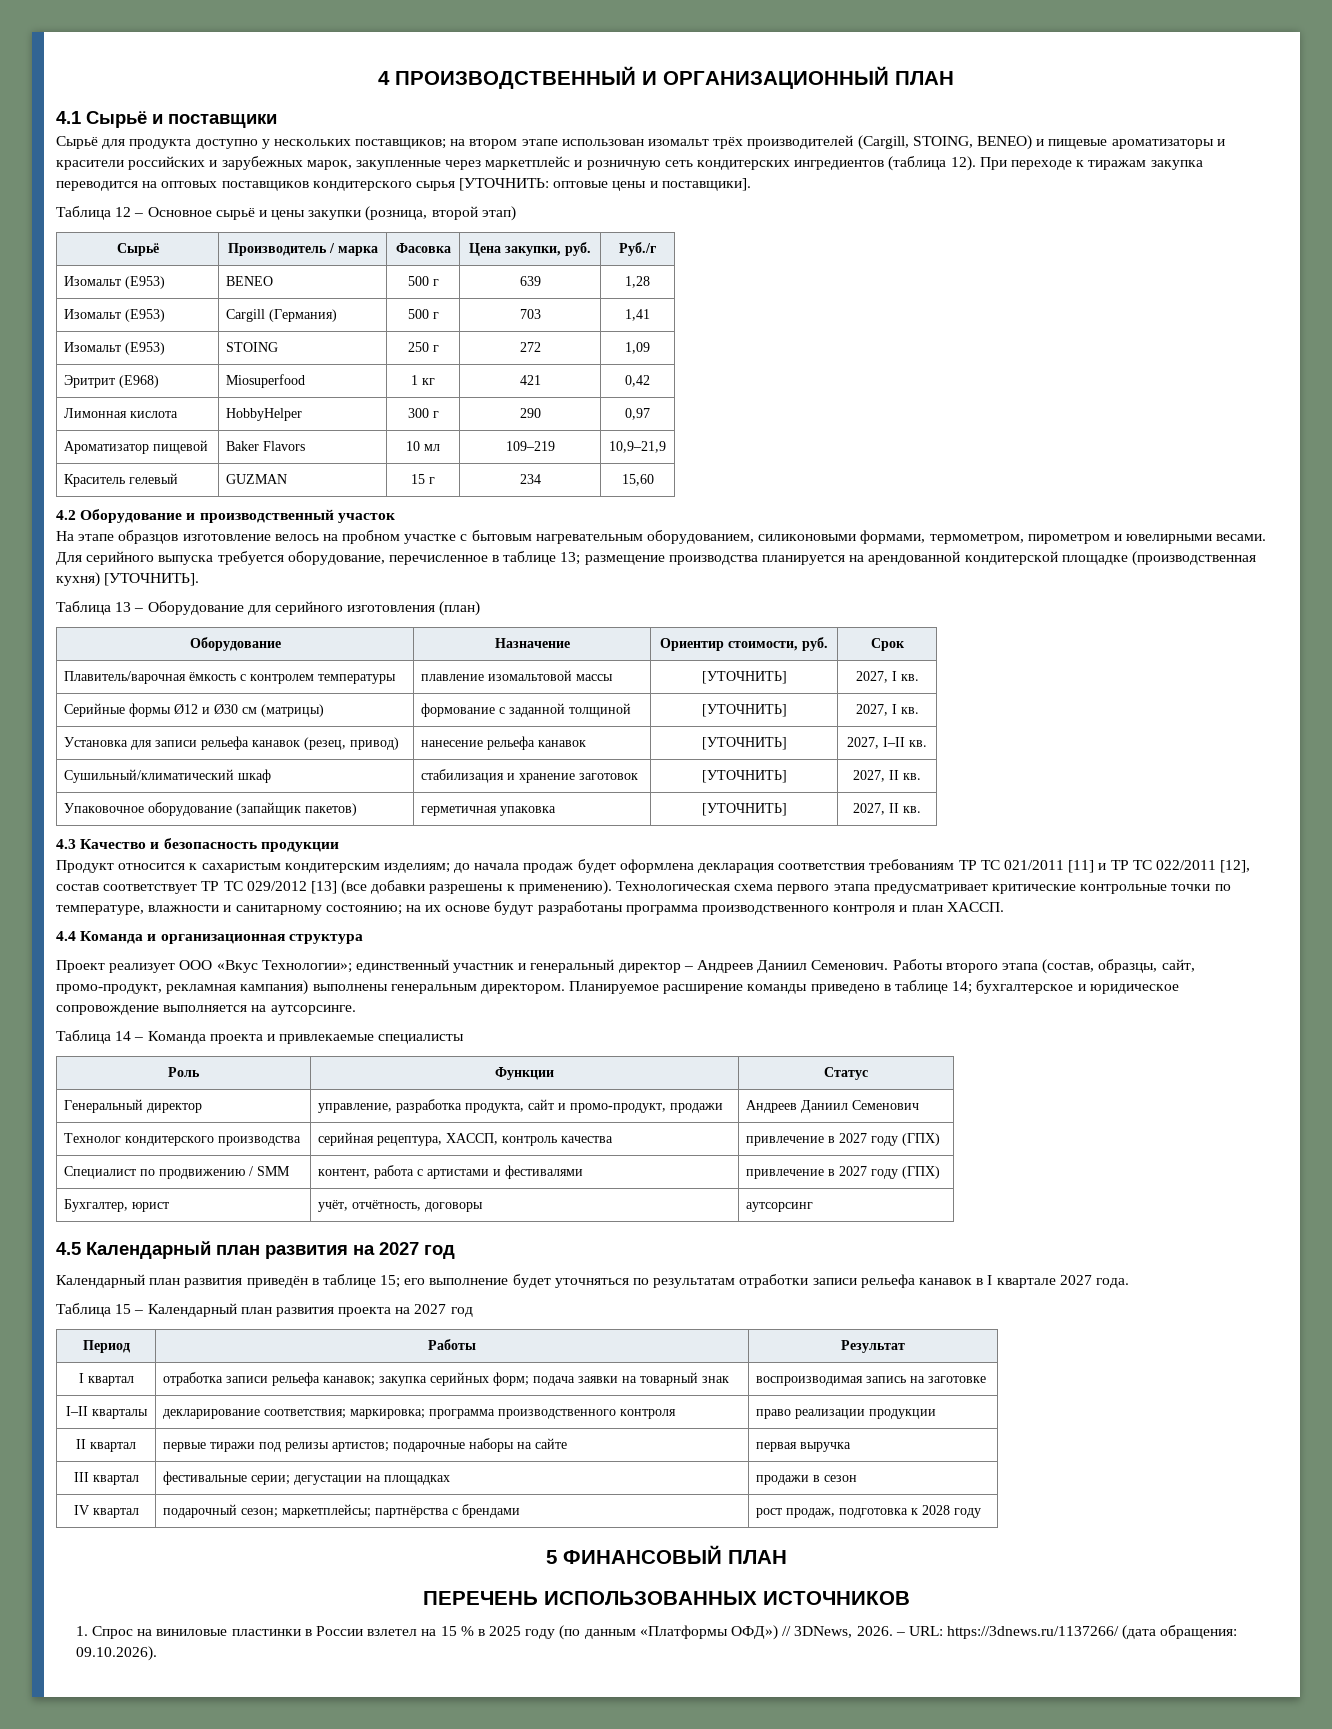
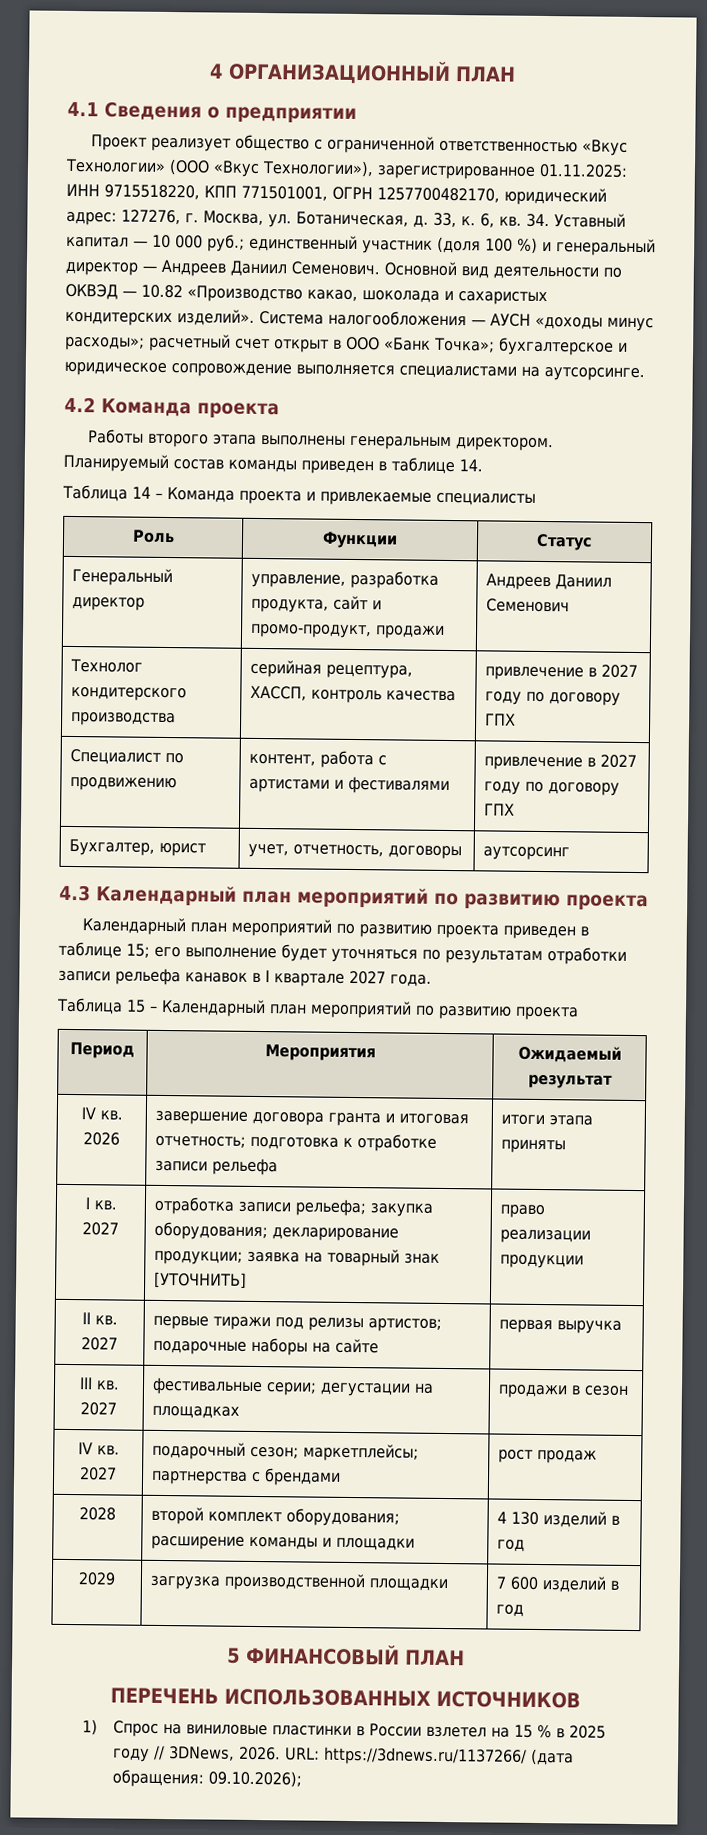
- 4 ПРОИЗВОДСТВЕННЫЙ И ОРГАНИЗАЦИОННЫЙ ПЛАН
+ 4 ОРГАНИЗАЦИОННЫЙ ПЛАН
- 4.1 Сырьё и поставщики
- Сырьё для продукта доступно у нескольких поставщиков; на втором этапе использован изомальт трёх производителей (Cargill, STOING, BENEO) и пищевые ароматизаторы и красители российских и зарубежных марок, закупленные через маркетплейс и розничную сеть кондитерских ингредиентов (таблица 12). При переходе к тиражам закупка переводится на оптовых поставщиков кондитерского сырья [УТОЧНИТЬ: оптовые цены и поставщики].
- Таблица 12 – Основное сырьё и цены закупки (розница, второй этап)
- Сырьё | Производитель / марка | Фасовка | Цена закупки, руб. | Руб./г
- Изомальт (E953) | BENEO | 500 г | 639 | 1,28
- Изомальт (E953) | Cargill (Германия) | 500 г | 703 | 1,41
- Изомальт (E953) | STOING | 250 г | 272 | 1,09
- Эритрит (E968) | Miosuperfood | 1 кг | 421 | 0,42
- Лимонная кислота | HobbyHelper | 300 г | 290 | 0,97
- Ароматизатор пищевой | Baker Flavors | 10 мл | 109–219 | 10,9–21,9
- Краситель гелевый | GUZMAN | 15 г | 234 | 15,60
- 4.2 Оборудование и производственный участок
- На этапе образцов изготовление велось на пробном участке с бытовым нагревательным оборудованием, силиконовыми формами, термометром, пирометром и ювелирными весами. Для серийного выпуска требуется оборудование, перечисленное в таблице 13; размещение производства планируется на арендованной кондитерской площадке (производственная кухня) [УТОЧНИТЬ].
- Таблица 13 – Оборудование для серийного изготовления (план)
- Оборудование | Назначение | Ориентир стоимости, руб. | Срок
- Плавитель/варочная ёмкость с контролем температуры | плавление изомальтовой массы | [УТОЧНИТЬ] | 2027, I кв.
- Серийные формы Ø12 и Ø30 см (матрицы) | формование с заданной толщиной | [УТОЧНИТЬ] | 2027, I кв.
- Установка для записи рельефа канавок (резец, привод) | нанесение рельефа канавок | [УТОЧНИТЬ] | 2027, I–II кв.
- Сушильный/климатический шкаф | стабилизация и хранение заготовок | [УТОЧНИТЬ] | 2027, II кв.
- Упаковочное оборудование (запайщик пакетов) | герметичная упаковка | [УТОЧНИТЬ] | 2027, II кв.
- 4.3 Качество и безопасность продукции
- Продукт относится к сахаристым кондитерским изделиям; до начала продаж будет оформлена декларация соответствия требованиям ТР ТС 021/2011 [11] и ТР ТС 022/2011 [12], состав соответствует ТР ТС 029/2012 [13] (все добавки разрешены к применению). Технологическая схема первого этапа предусматривает критические контрольные точки по температуре, влажности и санитарному состоянию; на их основе будут разработаны программа производственного контроля и план ХАССП.
- 4.4 Команда и организационная структура
- Проект реализует ООО «Вкус Технологии»; единственный участник и генеральный директор – Андреев Даниил Семенович.
+ 4.1 Сведения о предприятии
+ Проект реализует общество с ограниченной ответственностью «Вкус Технологии» (ООО «Вкус Технологии»), зарегистрированное 01.11.2025: ИНН 9715518220, КПП 771501001, ОГРН 1257700482170, юридический адрес: 127276, г. Москва, ул. Ботаническая, д. 33, к. 6, кв. 34. Уставный капитал — 10 000 руб.; единственный участник (доля 100 %) и генеральный директор — Андреев Даниил Семенович.
- Работы второго этапа (состав, образцы, сайт, промо-продукт, рекламная кампания) выполнены генеральным директором. Планируемое расширение команды приведено в таблице 14; бухгалтерское и юридическое сопровождение выполняется на аутсорсинге.
+ Основной вид деятельности по ОКВЭД — 10.82 «Производство какао, шоколада и сахаристых кондитерских изделий». Система налогообложения — АУСН «доходы минус расходы»; расчетный счет открыт в ООО «Банк Точка»; бухгалтерское и юридическое сопровождение выполняется специалистами на аутсорсинге.
+ 4.2 Команда проекта
+ Работы второго этапа выполнены генеральным директором. Планируемый состав команды приведен в таблице 14.
- Технолог кондитерского производства | серийная рецептура, ХАССП, контроль качества | привлечение в 2027 году (ГПХ)
+ Технолог кондитерского производства | серийная рецептура, ХАССП, контроль качества | привлечение в 2027 году по договору ГПХ
- Специалист по продвижению / SMM | контент, работа с артистами и фестивалями | привлечение в 2027 году (ГПХ)
+ Специалист по продвижению | контент, работа с артистами и фестивалями | привлечение в 2027 году по договору ГПХ
- Бухгалтер, юрист | учёт, отчётность, договоры | аутсорсинг
+ Бухгалтер, юрист | учет, отчетность, договоры | аутсорсинг
- 4.5 Календарный план развития на 2027 год
- Календарный план развития приведён в таблице 15; его выполнение будет уточняться по результатам отработки записи рельефа канавок в I квартале 2027 года.
+ 4.3 Календарный план мероприятий по развитию проекта
+ Календарный план мероприятий по развитию проекта приведен в таблице 15; его выполнение будет уточняться по результатам отработки записи рельефа канавок в I квартале 2027 года.
- Таблица 15 – Календарный план развития проекта на 2027 год
- Период | Работы | Результат
- I квартал | отработка записи рельефа канавок; закупка серийных форм; подача заявки на товарный знак | воспроизводимая запись на заготовке
- I–II кварталы | декларирование соответствия; маркировка; программа производственного контроля | право реализации продукции
+ Таблица 15 – Календарный план мероприятий по развитию проекта
+ Период | Мероприятия | Ожидаемый результат
+ IV кв. 2026 | завершение договора гранта и итоговая отчетность; подготовка к отработке записи рельефа | итоги этапа приняты
+ I кв. 2027 | отработка записи рельефа; закупка оборудования; декларирование продукции; заявка на товарный знак [УТОЧНИТЬ] | право реализации продукции
- II квартал | первые тиражи под релизы артистов; подарочные наборы на сайте | первая выручка
+ II кв. 2027 | первые тиражи под релизы артистов; подарочные наборы на сайте | первая выручка
- III квартал | фестивальные серии; дегустации на площадках | продажи в сезон
+ III кв. 2027 | фестивальные серии; дегустации на площадках | продажи в сезон
- IV квартал | подарочный сезон; маркетплейсы; партнёрства с брендами | рост продаж, подготовка к 2028 году
+ IV кв. 2027 | подарочный сезон; маркетплейсы; партнерства с брендами | рост продаж
+ 2028 | второй комплект оборудования; расширение команды и площадки | 4 130 изделий в год
+ 2029 | загрузка производственной площадки | 7 600 изделий в год
- 1. Спрос на виниловые пластинки в России взлетел на 15 % в 2025 году (по данным «Платформы ОФД») // 3DNews, 2026.
+ 1) Спрос на виниловые пластинки в России взлетел на 15 % в 2025 году // 3DNews, 2026.
- – URL: https://3dnews.ru/1137266/ (дата обращения: 09.10.2026).
+ URL: https://3dnews.ru/1137266/ (дата обращения: 09.10.2026);

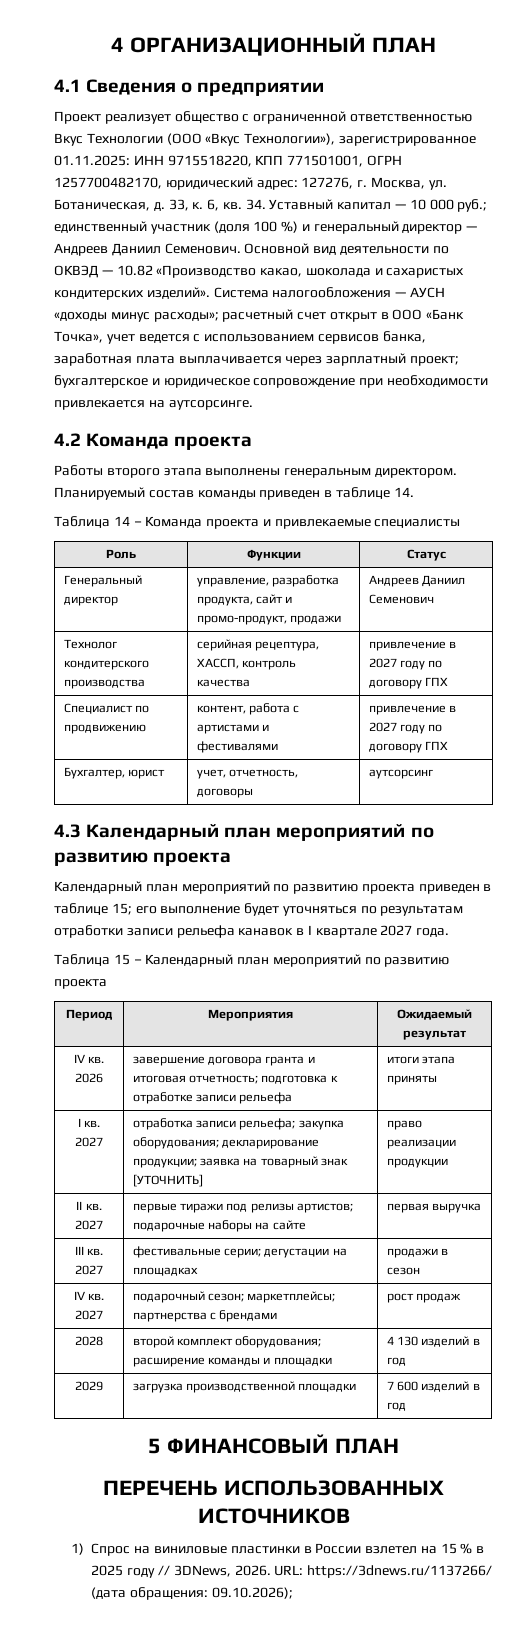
- Проект реализует общество с ограниченной ответственностью «Вкус Технологии» (ООО «Вкус Технологии»), зарегистрированное 01.11.2025: ИНН 9715518220, КПП 771501001, ОГРН 1257700482170, юридический адрес: 127276, г. Москва, ул. Ботаническая, д.
+ Проект реализует общество с ограниченной ответственностью Вкус Технологии (ООО «Вкус Технологии»), зарегистрированное 01.11.2025: ИНН 9715518220, КПП 771501001, ОГРН 1257700482170, юридический адрес: 127276, г. Москва, ул. Ботаническая, д.
- Система налогообложения — АУСН «доходы минус расходы»; расчетный счет открыт в ООО «Банк Точка»; бухгалтерское и юридическое сопровождение выполняется специалистами на аутсорсинге.
+ Система налогообложения — АУСН «доходы минус расходы»; расчетный счет открыт в ООО «Банк Точка», учет ведется с использованием сервисов банка, заработная плата выплачивается через зарплатный проект; бухгалтерское и юридическое сопровождение при необходимости привлекается на аутсорсинге.

